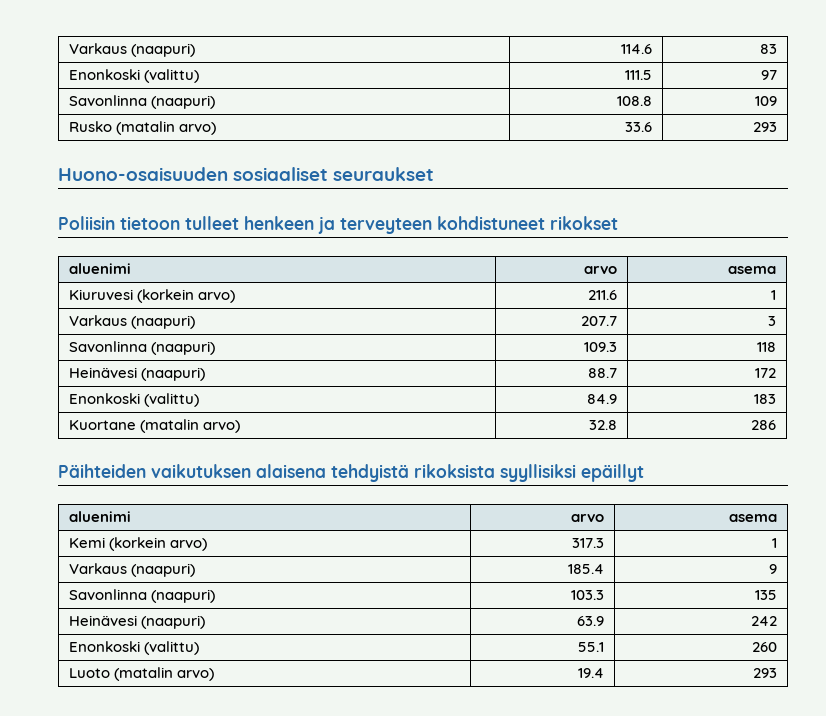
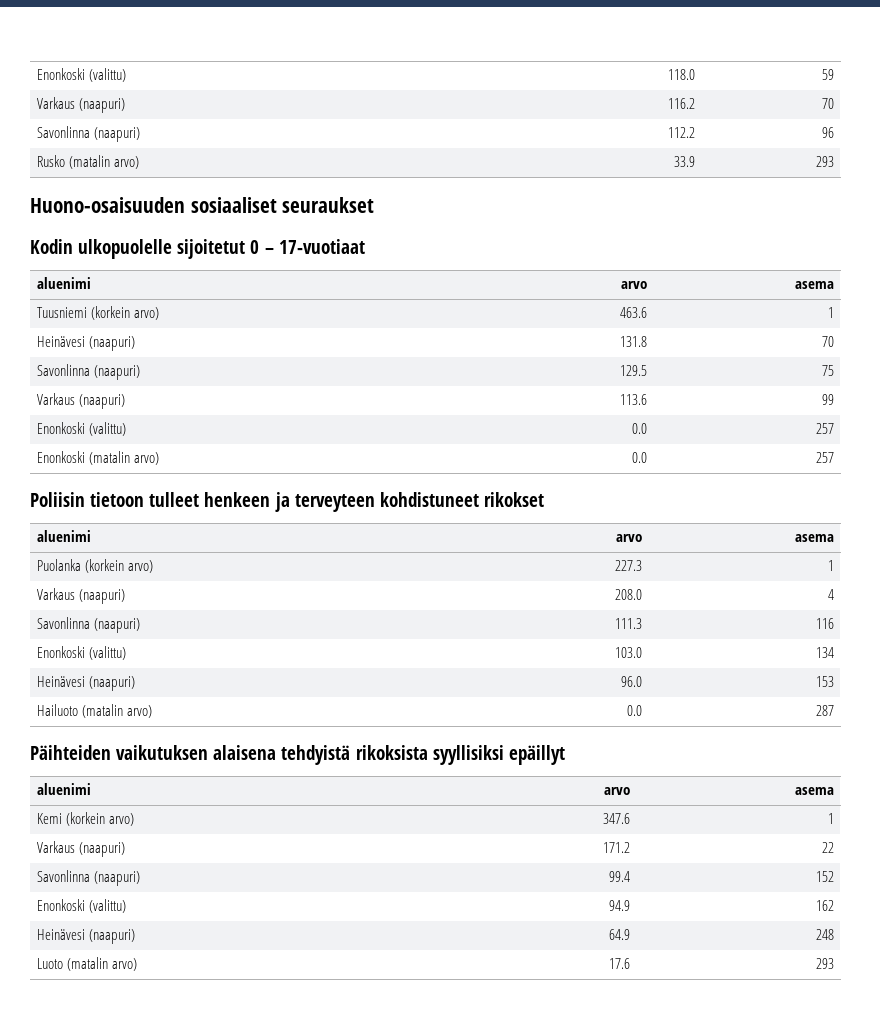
- Varkaus (naapuri) | 114.6 | 83
- Enonkoski (valittu) | 111.5 | 97
- Savonlinna (naapuri) | 108.8 | 109
+ Enonkoski (valittu) | 118.0 | 59
+ Varkaus (naapuri) | 116.2 | 70
+ Savonlinna (naapuri) | 112.2 | 96
- Rusko (matalin arvo) | 33.6 | 293
+ Rusko (matalin arvo) | 33.9 | 293
+ Kodin ulkopuolelle sijoitetut 0 – 17-vuotiaat
+ aluenimi | arvo | asema
+ Tuusniemi (korkein arvo) | 463.6 | 1
+ Heinävesi (naapuri) | 131.8 | 70
+ Savonlinna (naapuri) | 129.5 | 75
+ Varkaus (naapuri) | 113.6 | 99
+ Enonkoski (valittu) | 0.0 | 257
+ Enonkoski (matalin arvo) | 0.0 | 257
- Kiuruvesi (korkein arvo) | 211.6 | 1
- Varkaus (naapuri) | 207.7 | 3
- Savonlinna (naapuri) | 109.3 | 118
- Heinävesi (naapuri) | 88.7 | 172
- Enonkoski (valittu) | 84.9 | 183
- Kuortane (matalin arvo) | 32.8 | 286
+ Puolanka (korkein arvo) | 227.3 | 1
+ Varkaus (naapuri) | 208.0 | 4
+ Savonlinna (naapuri) | 111.3 | 116
+ Enonkoski (valittu) | 103.0 | 134
+ Heinävesi (naapuri) | 96.0 | 153
+ Hailuoto (matalin arvo) | 0.0 | 287
- Kemi (korkein arvo) | 317.3 | 1
- Varkaus (naapuri) | 185.4 | 9
- Savonlinna (naapuri) | 103.3 | 135
- Heinävesi (naapuri) | 63.9 | 242
- Enonkoski (valittu) | 55.1 | 260
+ Kemi (korkein arvo) | 347.6 | 1
+ Varkaus (naapuri) | 171.2 | 22
+ Savonlinna (naapuri) | 99.4 | 152
+ Enonkoski (valittu) | 94.9 | 162
+ Heinävesi (naapuri) | 64.9 | 248
- Luoto (matalin arvo) | 19.4 | 293
+ Luoto (matalin arvo) | 17.6 | 293

